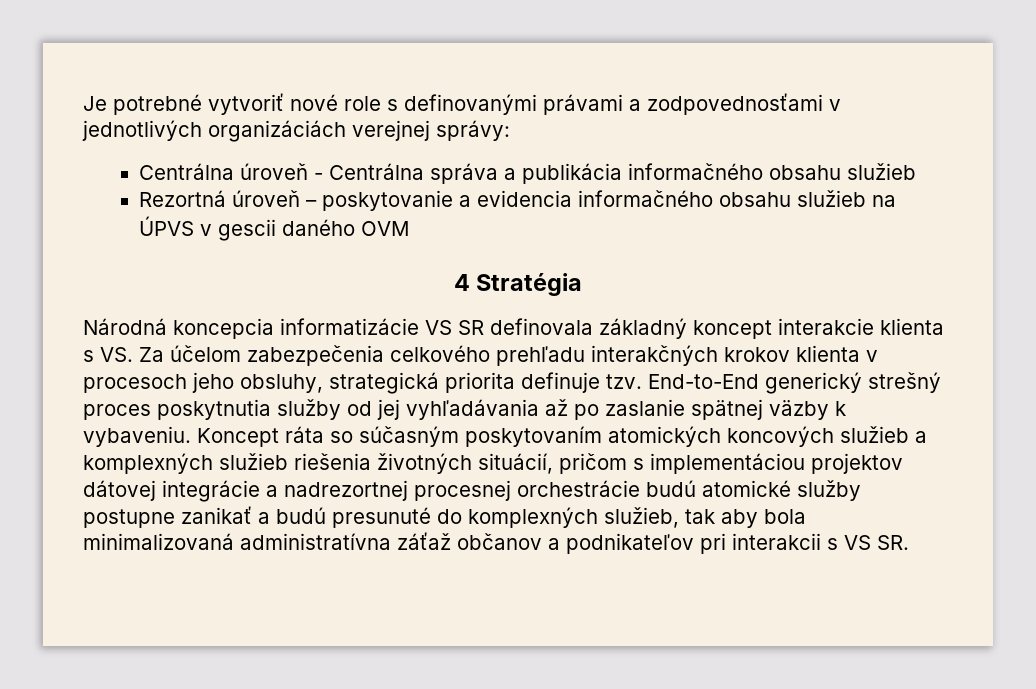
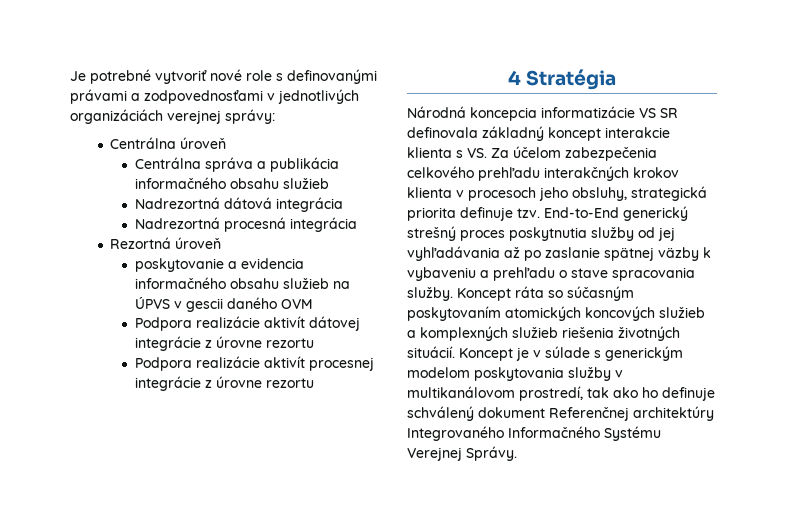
- Centrálna úroveň - Centrálna správa a publikácia informačného obsahu služieb
+ Centrálna úroveň
+ Centrálna správa a publikácia informačného obsahu služieb
+ Nadrezortná dátová integrácia
+ Nadrezortná procesná integrácia
- Rezortná úroveň – poskytovanie a evidencia informačného obsahu služieb na ÚPVS v gescii daného OVM
+ Rezortná úroveň
+ poskytovanie a evidencia informačného obsahu služieb na ÚPVS v gescii daného OVM
+ Podpora realizácie aktivít dátovej integrácie z úrovne rezortu
+ Podpora realizácie aktivít procesnej integrácie z úrovne rezortu
- End-to-End generický strešný proces poskytnutia služby od jej vyhľadávania až po zaslanie spätnej väzby k vybaveniu.
+ End-to-End generický strešný proces poskytnutia služby od jej vyhľadávania až po zaslanie spätnej väzby k vybaveniu a prehľadu o stave spracovania služby.
- Koncept ráta so súčasným poskytovaním atomických koncových služieb a komplexných služieb riešenia životných situácií, pričom s implementáciou projektov dátovej integrácie a nadrezortnej procesnej orchestrácie budú atomické služby postupne zanikať a budú presunuté do komplexných služieb, tak aby bola minimalizovaná administratívna záťaž občanov a podnikateľov pri interakcii s VS SR.
+ Koncept ráta so súčasným poskytovaním atomických koncových služieb a komplexných služieb riešenia životných situácií. Koncept je v súlade s generickým modelom poskytovania služby v multikanálovom prostredí, tak ako ho definuje schválený dokument Referenčnej architektúry Integrovaného Informačného Systému Verejnej Správy.

